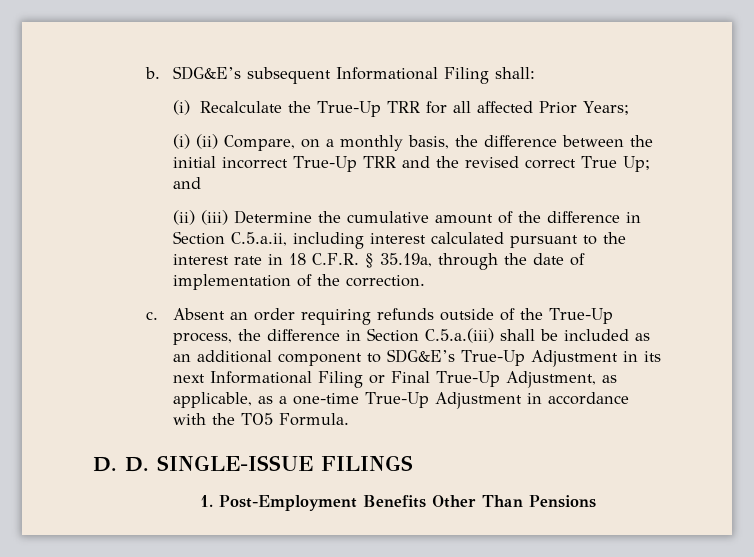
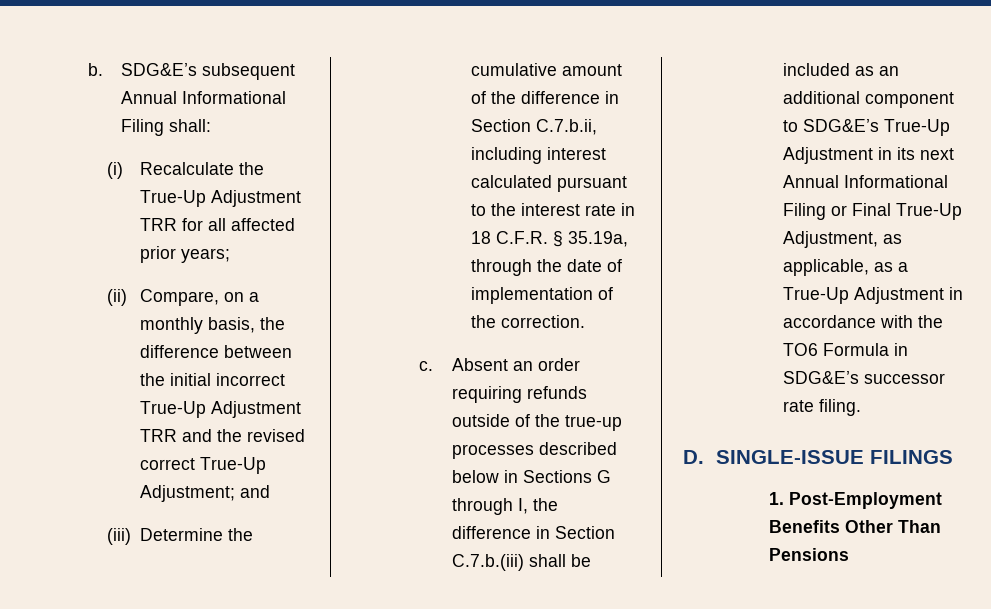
- SDG&E’s subsequent Informational Filing shall:
+ SDG&E’s subsequent Annual Informational Filing shall:
- (i) Recalculate the True-Up TRR for all affected Prior Years;
- (i) (ii) Compare, on a monthly basis, the difference between the initial incorrect True-Up TRR and the revised correct True Up; and
+ (i) Recalculate the True-Up Adjustment TRR for all affected prior years;
+ (ii) Compare, on a monthly basis, the difference between the initial incorrect True-Up Adjustment TRR and the revised correct True-Up Adjustment; and
- (ii) (iii) Determine the cumulative amount of the difference in Section C.5.a.ii, including interest calculated pursuant to the interest rate in 18 C.F.R. § 35.19a, through the date of implementation of the correction.
+ (iii) Determine the cumulative amount of the difference in Section C.7.b.ii, including interest calculated pursuant to the interest rate in 18 C.F.R. § 35.19a, through the date of implementation of the correction.
- Absent an order requiring refunds outside of the True-Up process, the difference in Section C.5.a.(iii) shall be included as an additional component to SDG&E’s True-Up Adjustment in its next Informational Filing or Final True-Up Adjustment, as applicable, as a one-time True-Up Adjustment in accordance with the TO5 Formula.
- D. D. SINGLE-ISSUE FILINGS
+ Absent an order requiring refunds outside of the true-up processes described below in Sections G through I, the difference in Section C.7.b.(iii) shall be included as an additional component to SDG&E’s True-Up Adjustment in its next Annual Informational Filing or Final True-Up Adjustment, as applicable, as a True-Up Adjustment in accordance with the TO6 Formula in SDG&E’s successor rate filing.
+ D. SINGLE-ISSUE FILINGS

